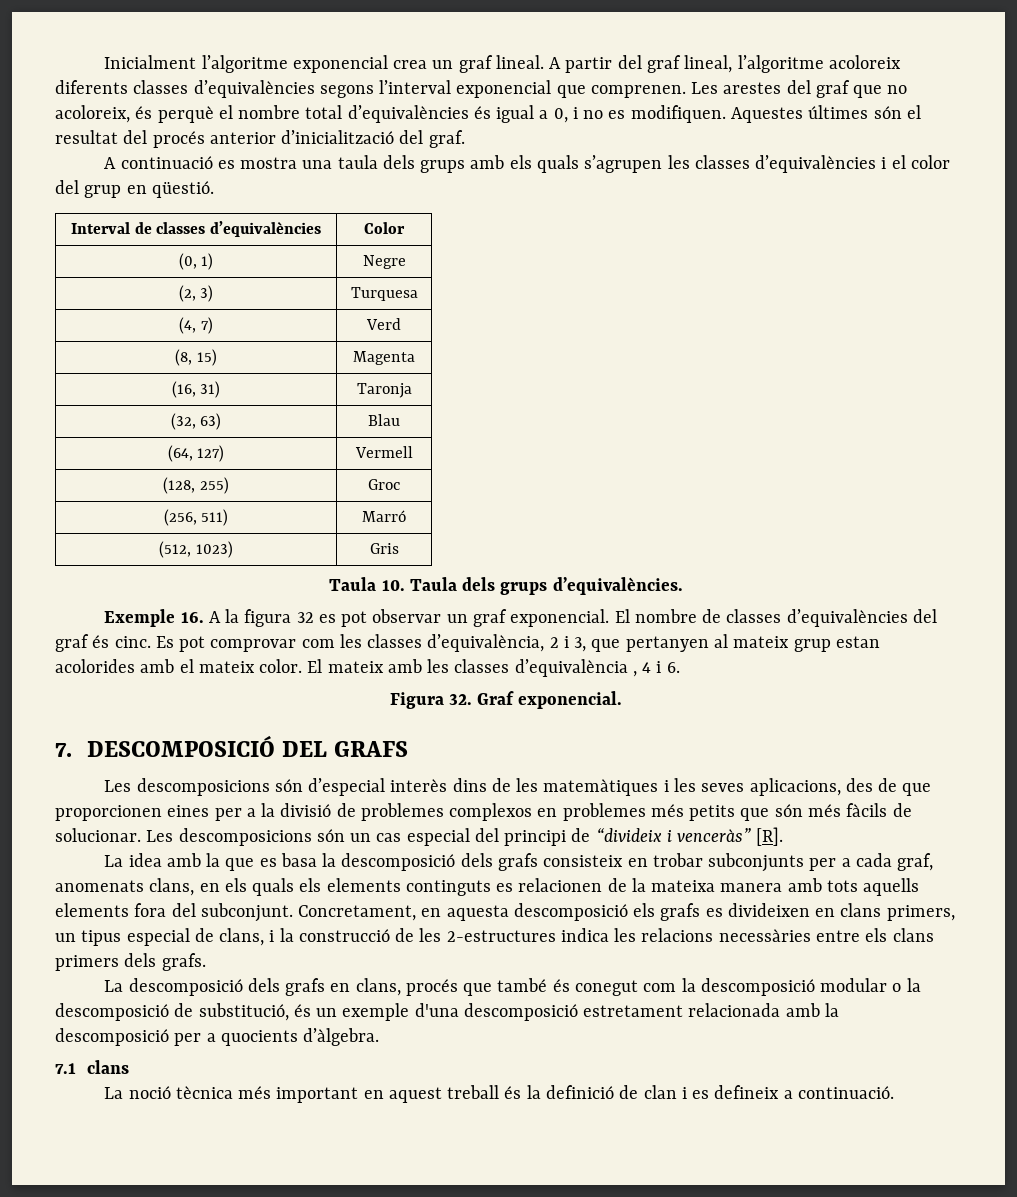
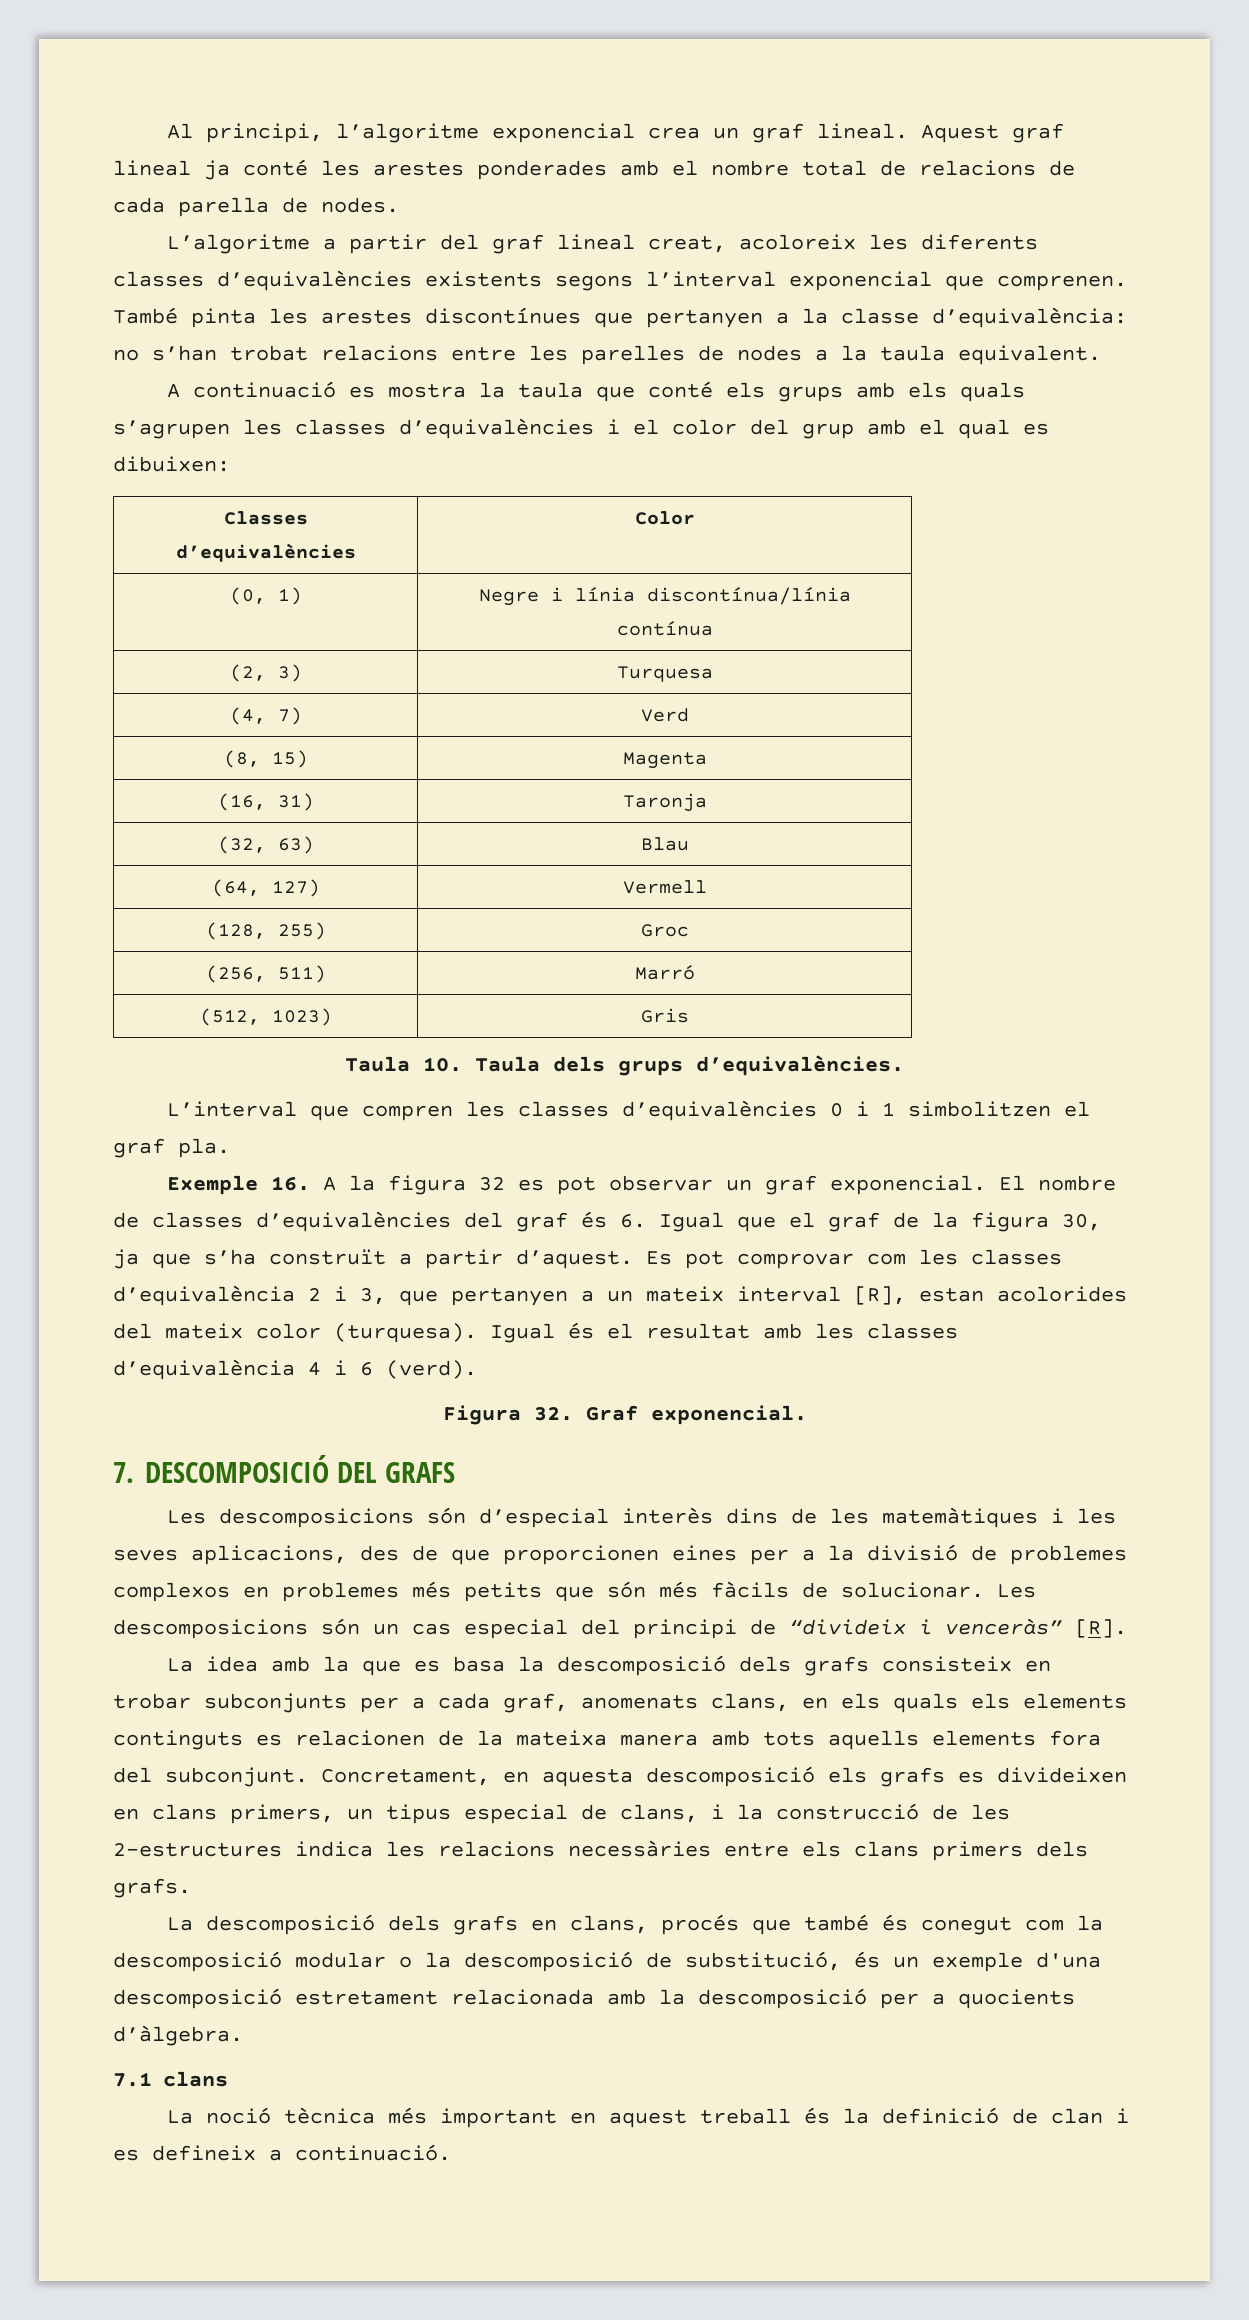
- Inicialment l’algoritme exponencial crea un graf lineal.
+ Al principi, l’algoritme exponencial crea un graf lineal.
- A partir del graf lineal, l’algoritme acoloreix diferents classes d’equivalències segons l’interval exponencial que comprenen.
+ Aquest graf lineal ja conté les arestes ponderades amb el nombre total de relacions de cada parella de nodes.
+ L’algoritme a partir del graf lineal creat, acoloreix les diferents classes d’equivalències existents segons l’interval exponencial que comprenen.
- Les arestes del graf que no acoloreix, és perquè el nombre total d’equivalències és igual a 0, i no es modifiquen. Aquestes últimes són el resultat del procés anterior d’inicialització del graf.
+ També pinta les arestes discontínues que pertanyen a la classe d’equivalència: no s’han trobat relacions entre les parelles de nodes a la taula equivalent.
- A continuació es mostra una taula dels grups amb els quals s’agrupen les classes d’equivalències i el color del grup en qüestió.
- Interval de classes d’equivalències | Color
+ A continuació es mostra la taula que conté els grups amb els quals s’agrupen les classes d’equivalències i el color del grup amb el qual es dibuixen:
+ Classes d’equivalències | Color
- (0, 1) | Negre
+ (0, 1) | Negre i línia discontínua/línia contínua
+ L’interval que compren les classes d’equivalències 0 i 1 simbolitzen el graf pla.
- El nombre de classes d’equivalències del graf és cinc.
+ El nombre de classes d’equivalències del graf és 6. Igual que el graf de la figura 30, ja que s’ha construït a partir d’aquest.
- Es pot comprovar com les classes d’equivalència, 2 i 3, que pertanyen al mateix grup estan acolorides amb el mateix color. El mateix amb les classes d’equivalència , 4 i 6.
+ Es pot comprovar com les classes d’equivalència 2 i 3, que pertanyen a un mateix interval [R], estan acolorides del mateix color (turquesa). Igual és el resultat amb les classes d’equivalència 4 i 6 (verd).

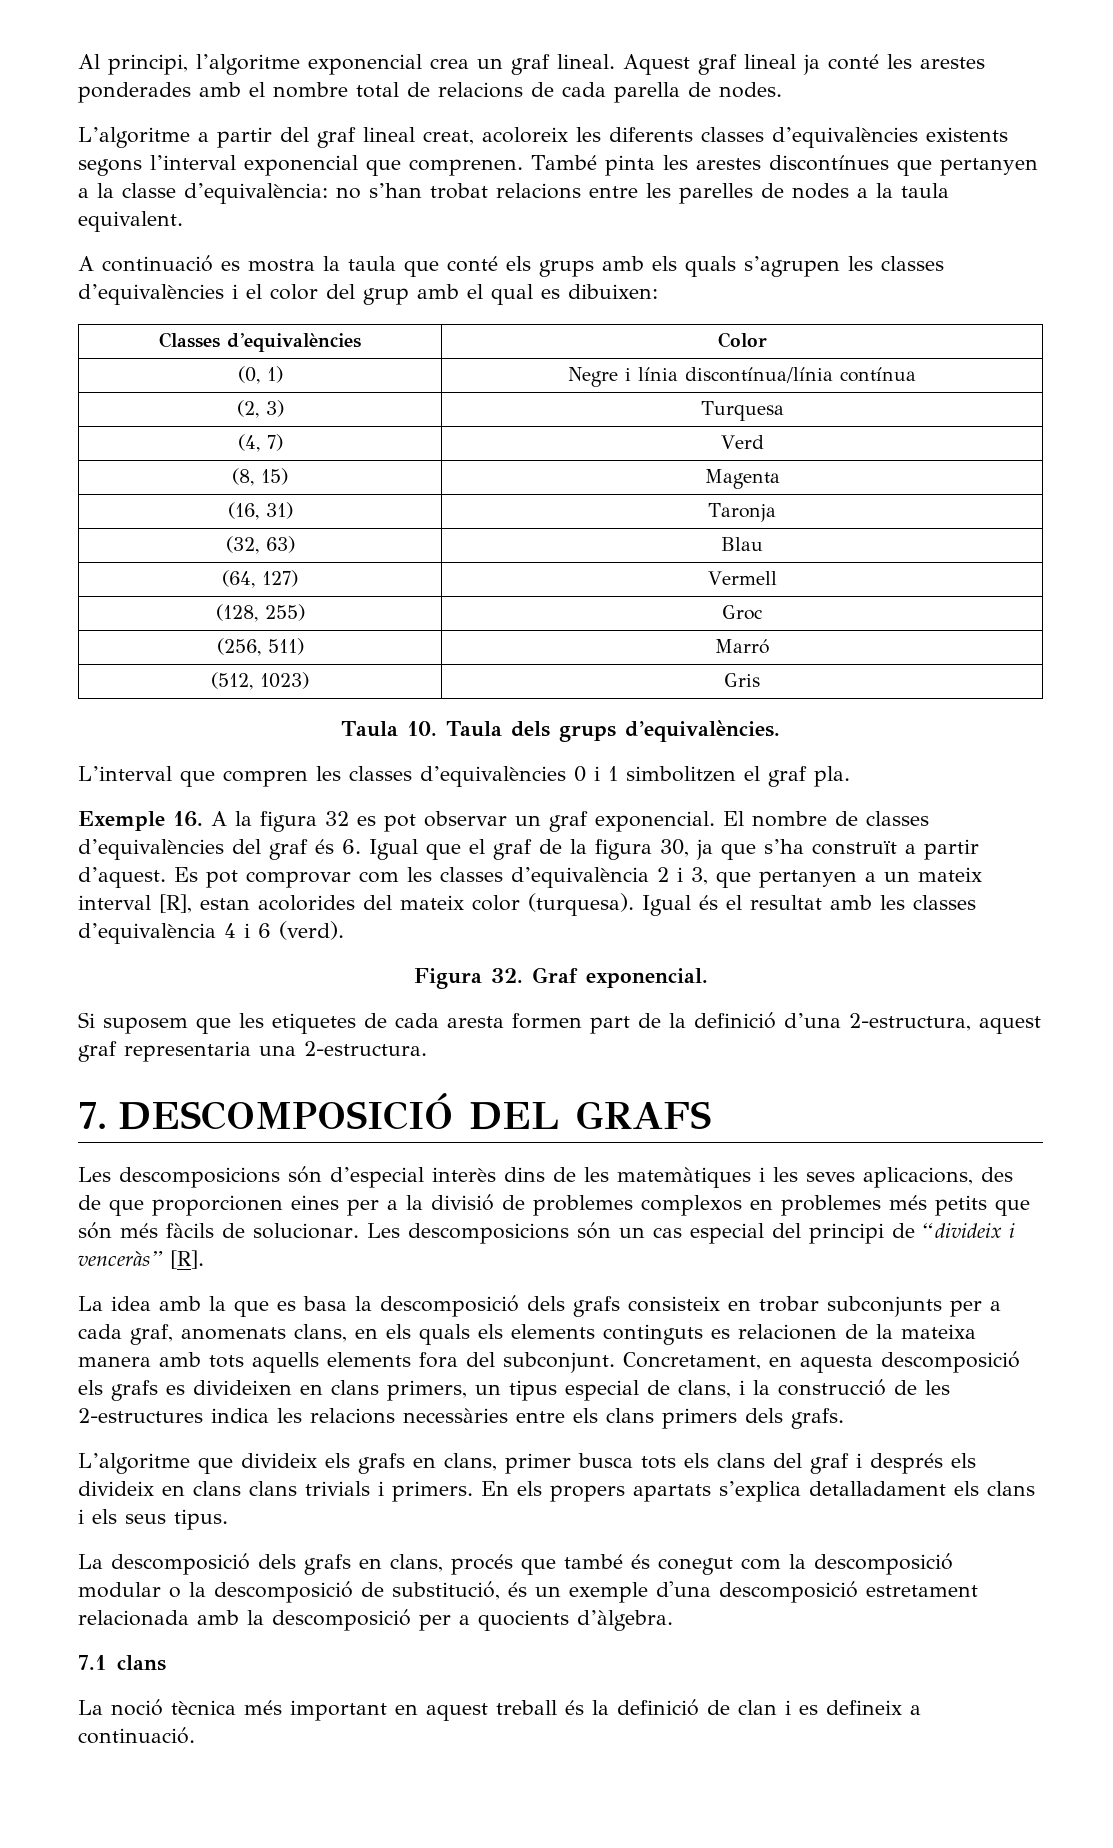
+ Si suposem que les etiquetes de cada aresta formen part de la definició d’una 2-estructura, aquest graf representaria una 2-estructura.
+ L’algoritme que divideix els grafs en clans, primer busca tots els clans del graf i després els divideix en clans clans trivials i primers. En els propers apartats s’explica detalladament els clans i els seus tipus.

